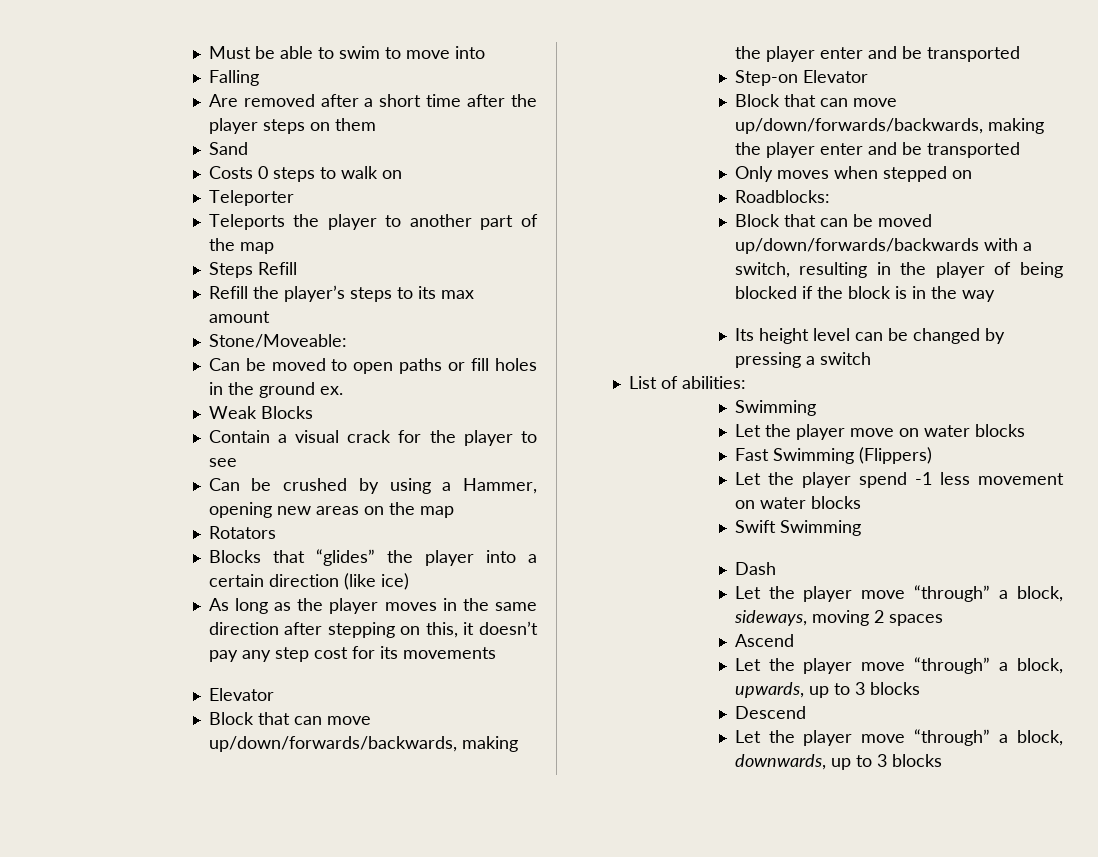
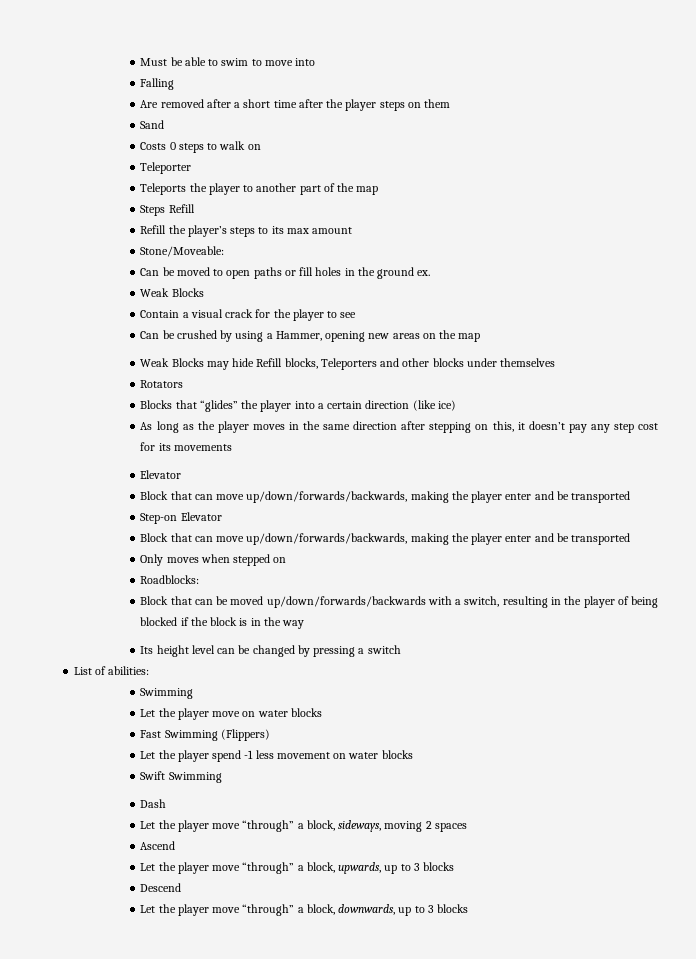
+ Weak Blocks may hide Refill blocks, Teleporters and other blocks under themselves

